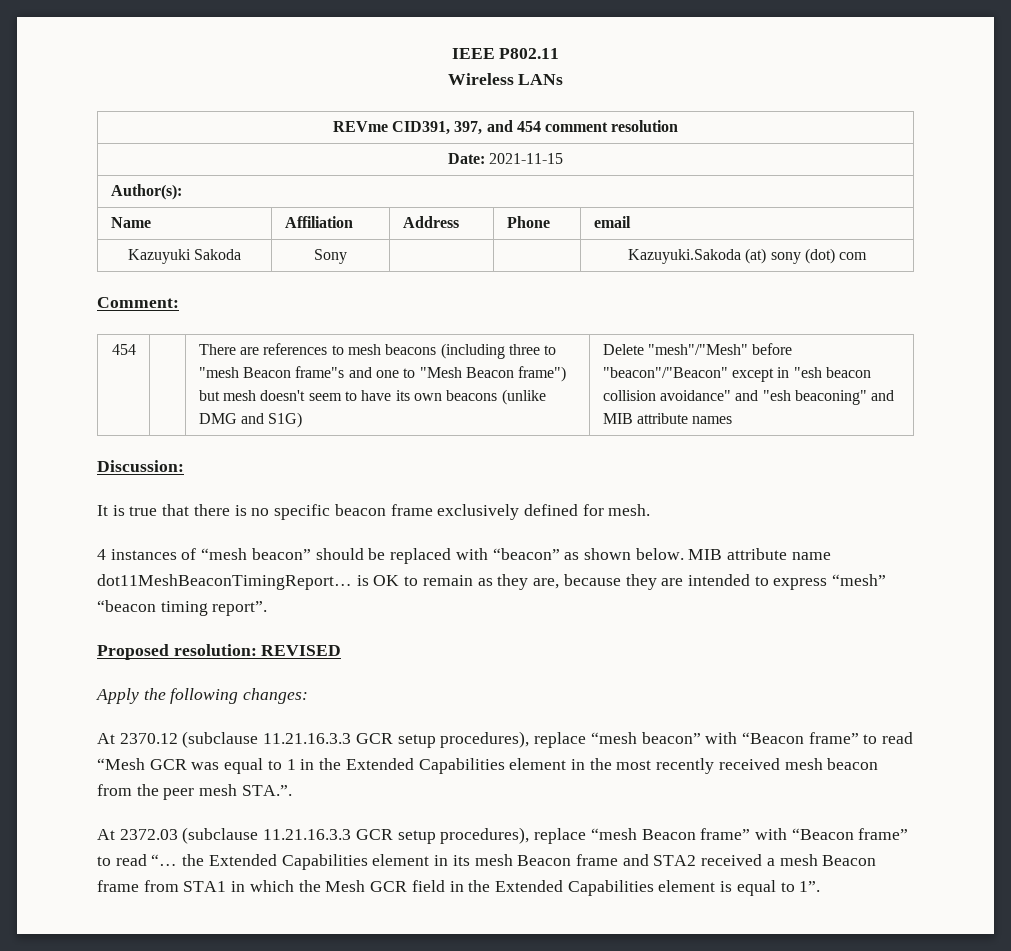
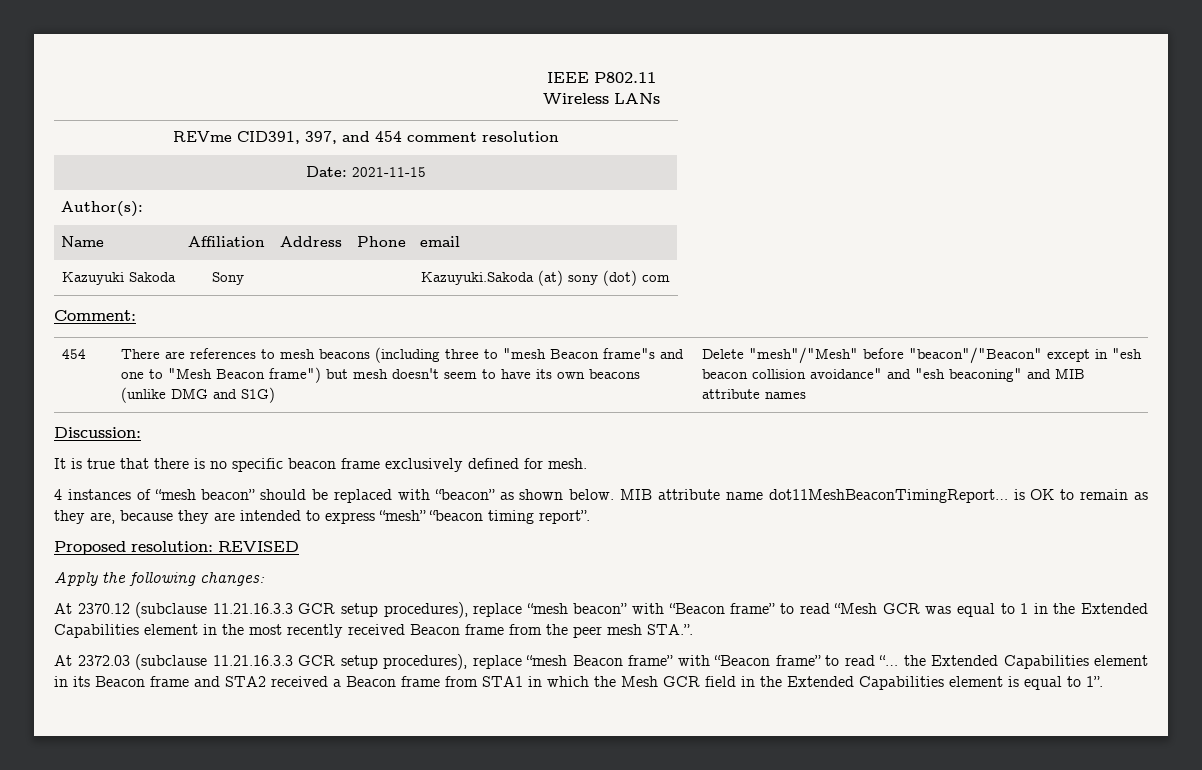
- At 2370.12 (subclause 11.21.16.3.3 GCR setup procedures), replace “mesh beacon” with “Beacon frame” to read “Mesh GCR was equal to 1 in the Extended Capabilities element in the most recently received mesh beacon from the peer mesh STA.”.
+ At 2370.12 (subclause 11.21.16.3.3 GCR setup procedures), replace “mesh beacon” with “Beacon frame” to read “Mesh GCR was equal to 1 in the Extended Capabilities element in the most recently received Beacon frame from the peer mesh STA.”.
- At 2372.03 (subclause 11.21.16.3.3 GCR setup procedures), replace “mesh Beacon frame” with “Beacon frame” to read “… the Extended Capabilities element in its mesh Beacon frame and STA2 received a mesh Beacon frame from STA1 in which the Mesh GCR field in the Extended Capabilities element is equal to 1”.
+ At 2372.03 (subclause 11.21.16.3.3 GCR setup procedures), replace “mesh Beacon frame” with “Beacon frame” to read “… the Extended Capabilities element in its Beacon frame and STA2 received a Beacon frame from STA1 in which the Mesh GCR field in the Extended Capabilities element is equal to 1”.

